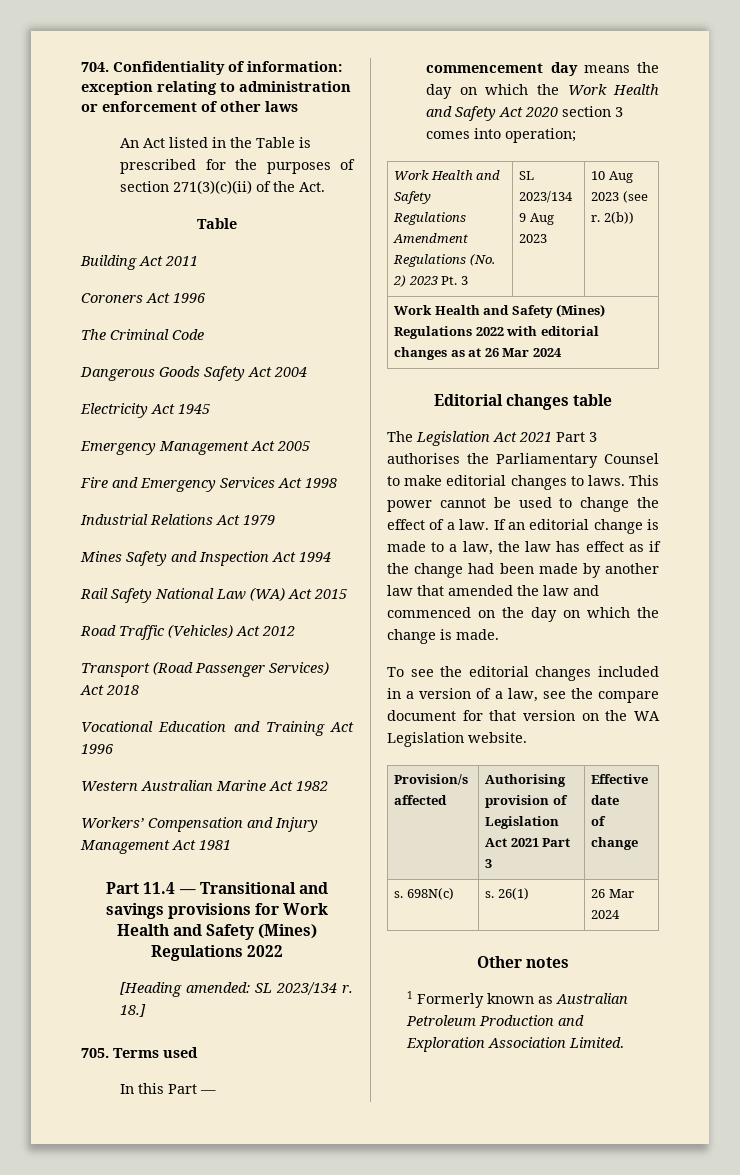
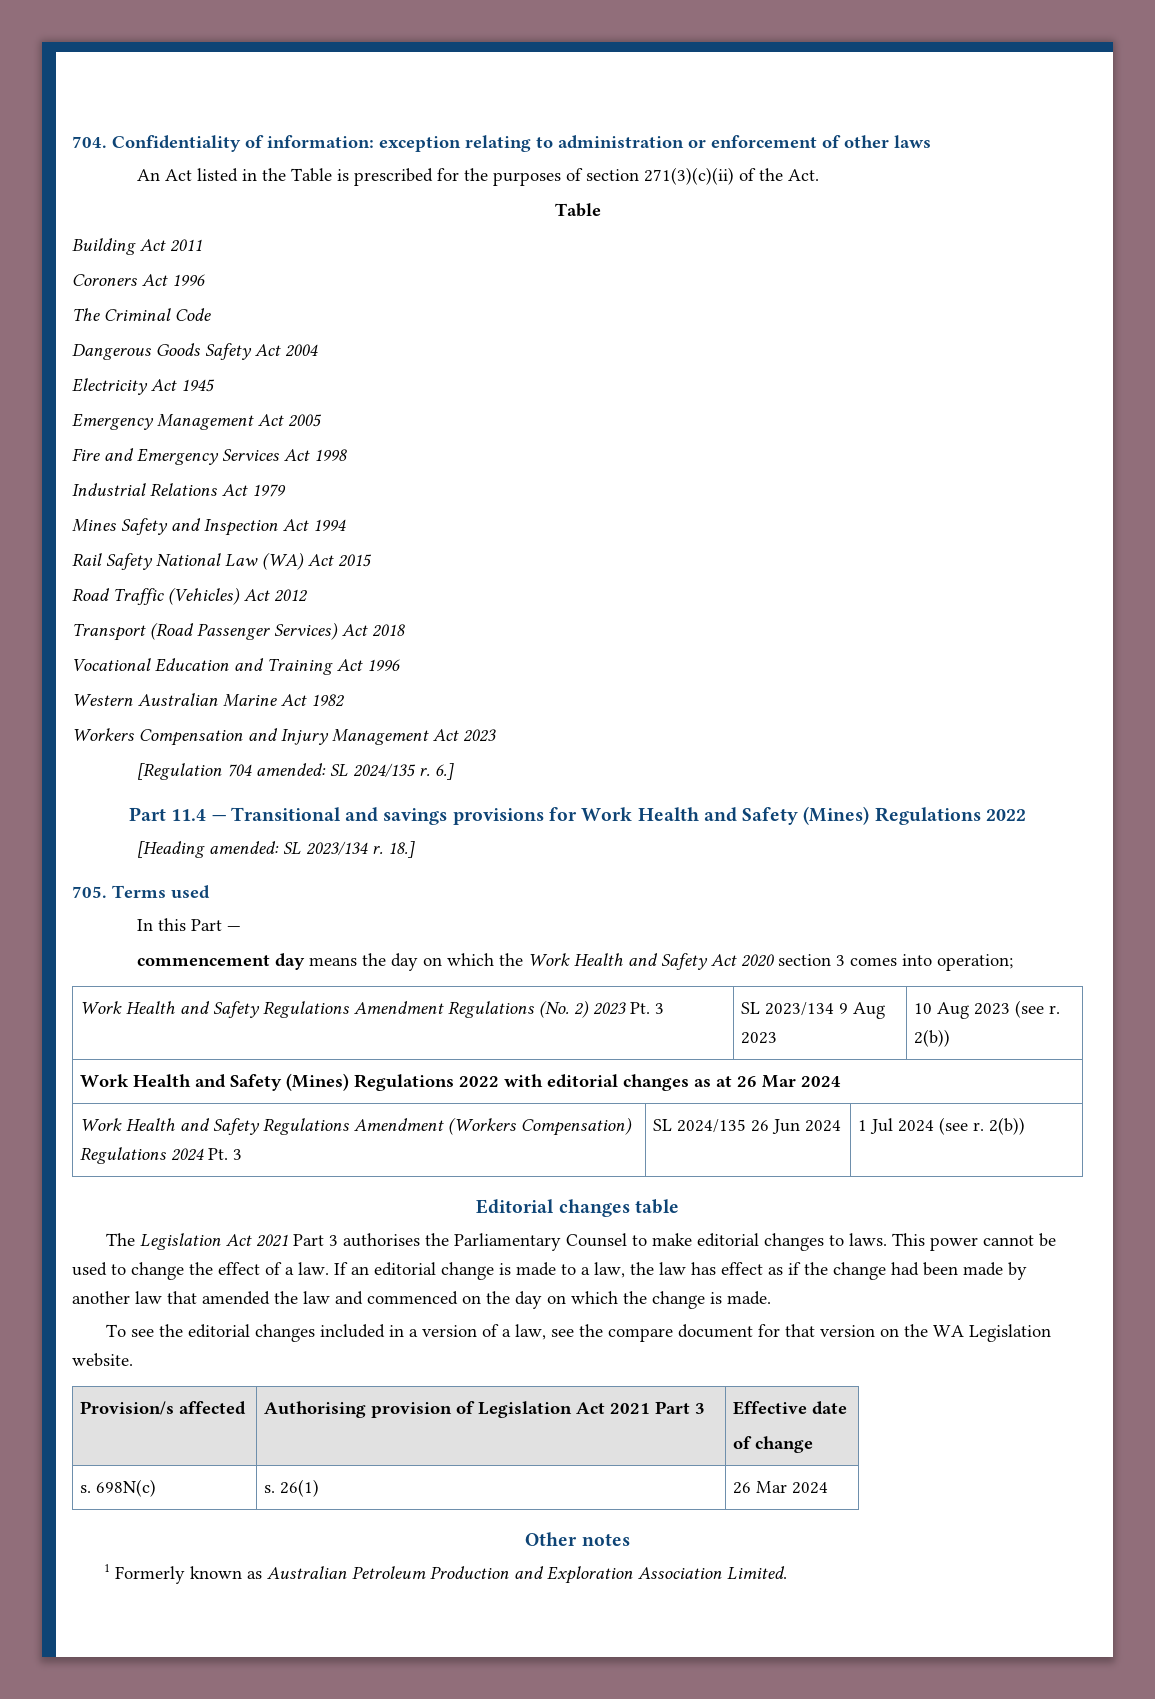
- Workers’ Compensation and Injury Management Act 1981
+ Workers Compensation and Injury Management Act 2023
+ [Regulation 704 amended: SL 2024/135 r. 6.]
+ Work Health and Safety Regulations Amendment (Workers Compensation) Regulations 2024 Pt. 3 | SL 2024/135 26 Jun 2024 | 1 Jul 2024 (see r. 2(b))

